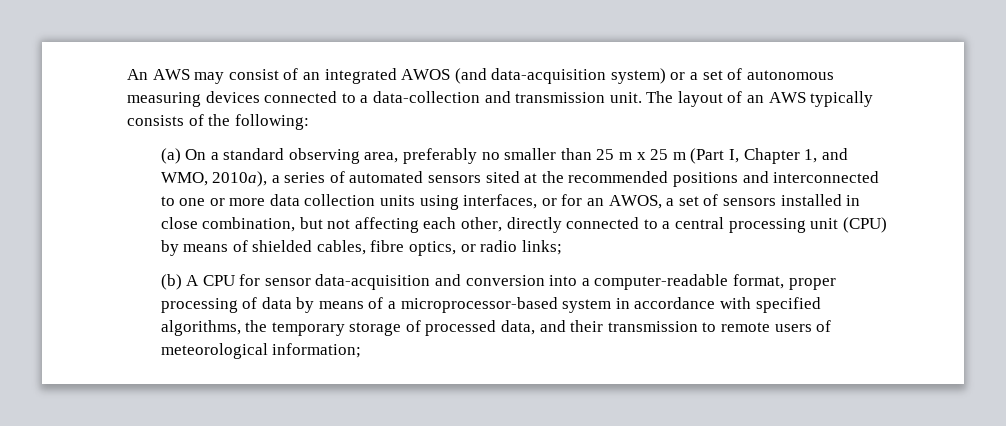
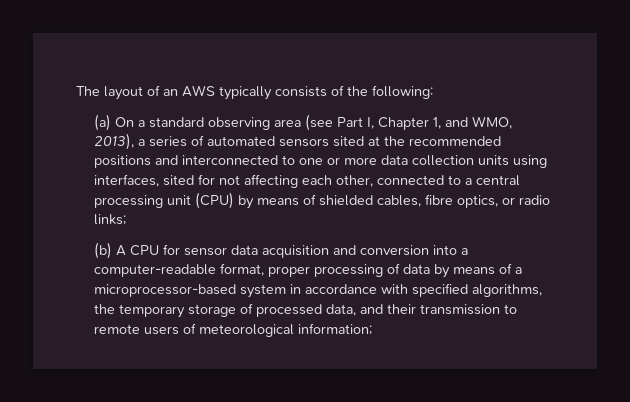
- An AWS may consist of an integrated AWOS (and data-acquisition system) or a set of autonomous measuring devices connected to a data-collection and transmission unit.
- (a) On a standard observing area, preferably no smaller than 25 m x 25 m (Part I, Chapter 1, and WMO, 2010a), a series of automated sensors sited at the recommended positions and interconnected to one or more data collection units using interfaces, or for an AWOS, a set of sensors installed in close combination, but not affecting each other, directly connected to a central processing unit (CPU) by means of shielded cables, fibre optics, or radio links;
+ (a) On a standard observing area (see Part I, Chapter 1, and WMO, 2013), a series of automated sensors sited at the recommended positions and interconnected to one or more data collection units using interfaces, sited for not affecting each other, connected to a central processing unit (CPU) by means of shielded cables, fibre optics, or radio links;
- (b) A CPU for sensor data-acquisition and conversion into a computer-readable format, proper processing of data by means of a microprocessor-based system in accordance with specified algorithms, the temporary storage of processed data, and their transmission to remote users of meteorological information;
+ (b) A CPU for sensor data acquisition and conversion into a computer-readable format, proper processing of data by means of a microprocessor-based system in accordance with specified algorithms, the temporary storage of processed data, and their transmission to remote users of meteorological information;

